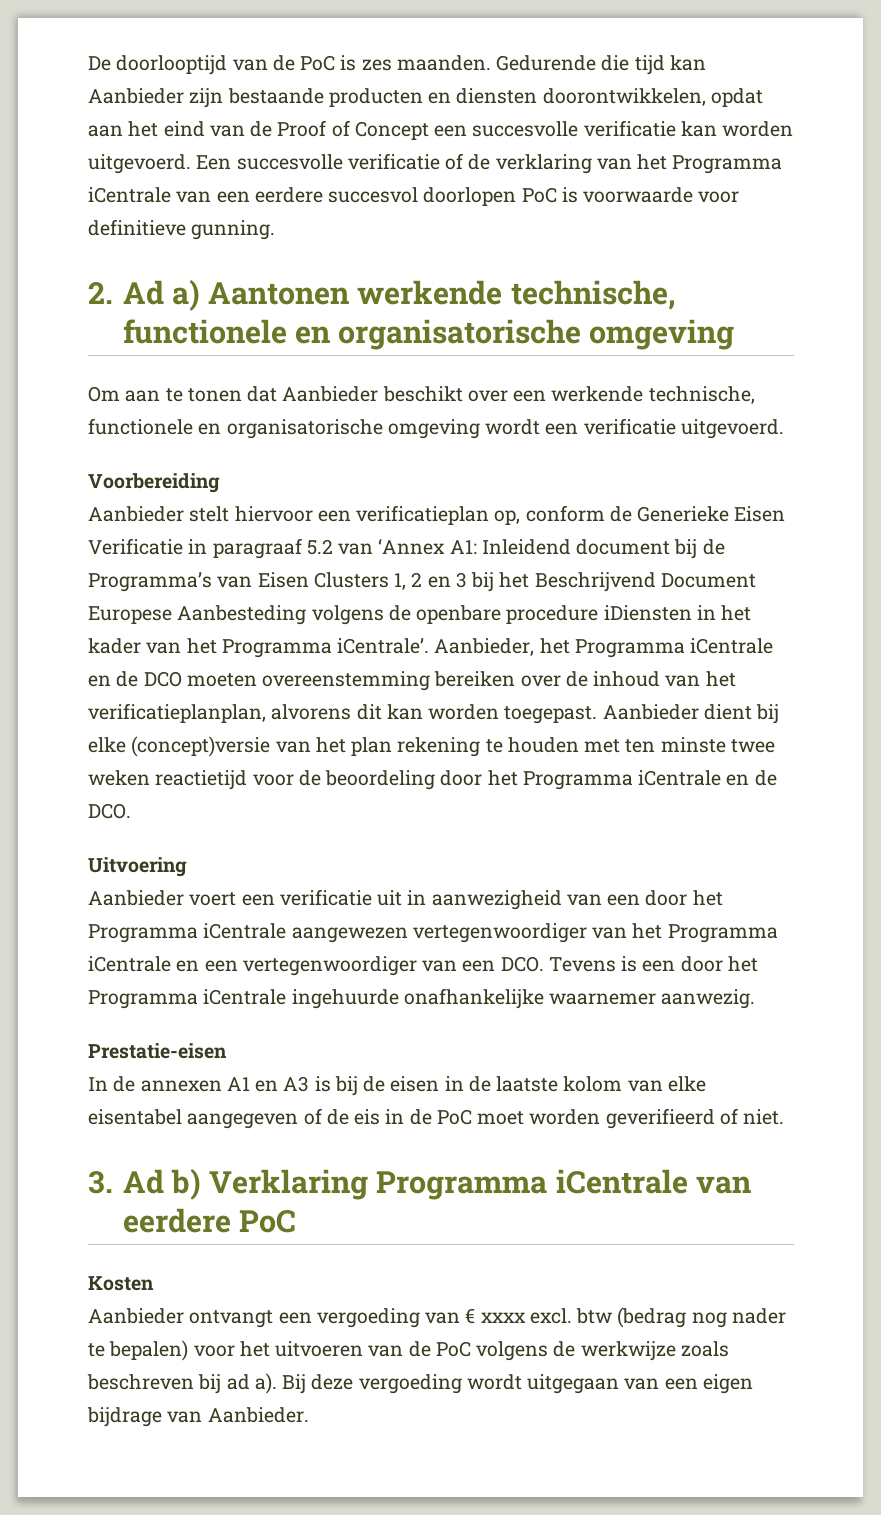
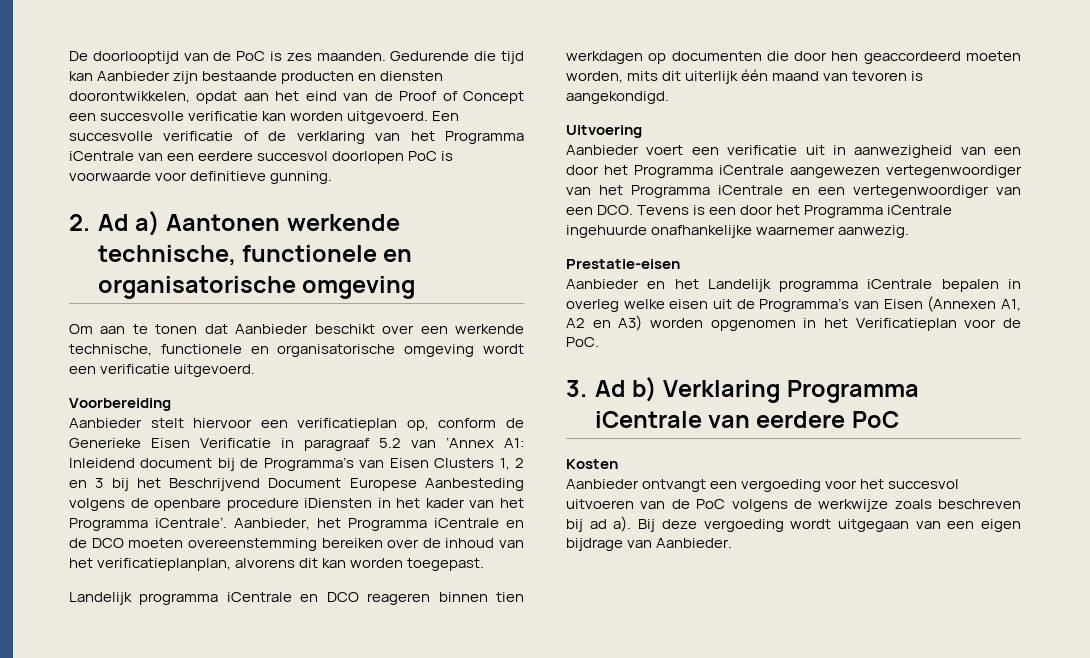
- Aanbieder, het Programma iCentrale en de DCO moeten overeenstemming bereiken over de inhoud van het verificatieplanplan, alvorens dit kan worden toegepast. Aanbieder dient bij elke (concept)versie van het plan rekening te houden met ten minste twee weken reactietijd voor de beoordeling door het Programma iCentrale en de DCO.
+ Aanbieder, het Programma iCentrale en de DCO moeten overeenstemming bereiken over de inhoud van het verificatieplanplan, alvorens dit kan worden toegepast.
+ Landelijk programma iCentrale en DCO reageren binnen tien werkdagen op documenten die door hen geaccordeerd moeten worden, mits dit uiterlijk één maand van tevoren is aangekondigd.
- In de annexen A1 en A3 is bij de eisen in de laatste kolom van elke eisentabel aangegeven of de eis in de PoC moet worden geverifieerd of niet.
+ Aanbieder en het Landelijk programma iCentrale bepalen in overleg welke eisen uit de Programma’s van Eisen (Annexen A1, A2 en A3) worden opgenomen in het Verificatieplan voor de PoC.
- Aanbieder ontvangt een vergoeding van € xxxx excl. btw (bedrag nog nader te bepalen) voor het uitvoeren van de PoC volgens de werkwijze zoals beschreven bij ad a).
+ Aanbieder ontvangt een vergoeding voor het succesvol uitvoeren van de PoC volgens de werkwijze zoals beschreven bij ad a).

